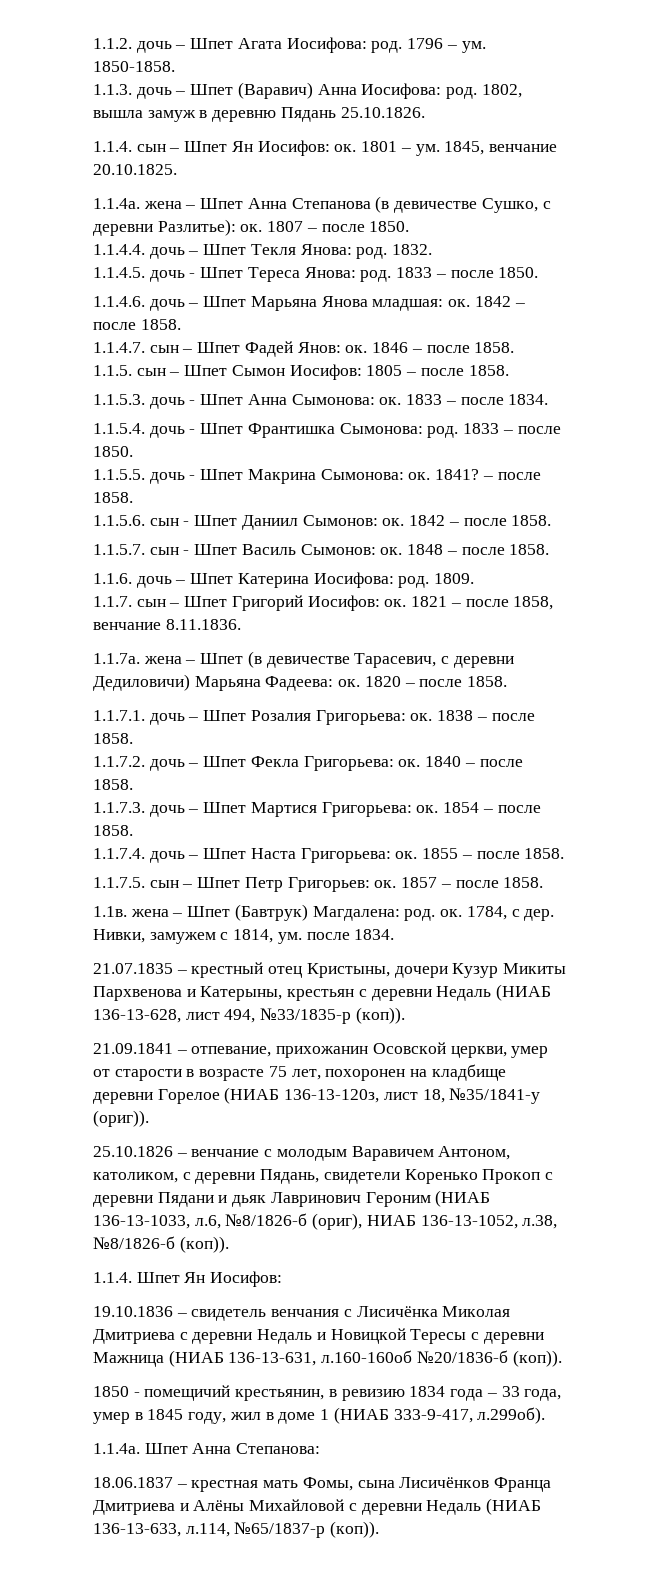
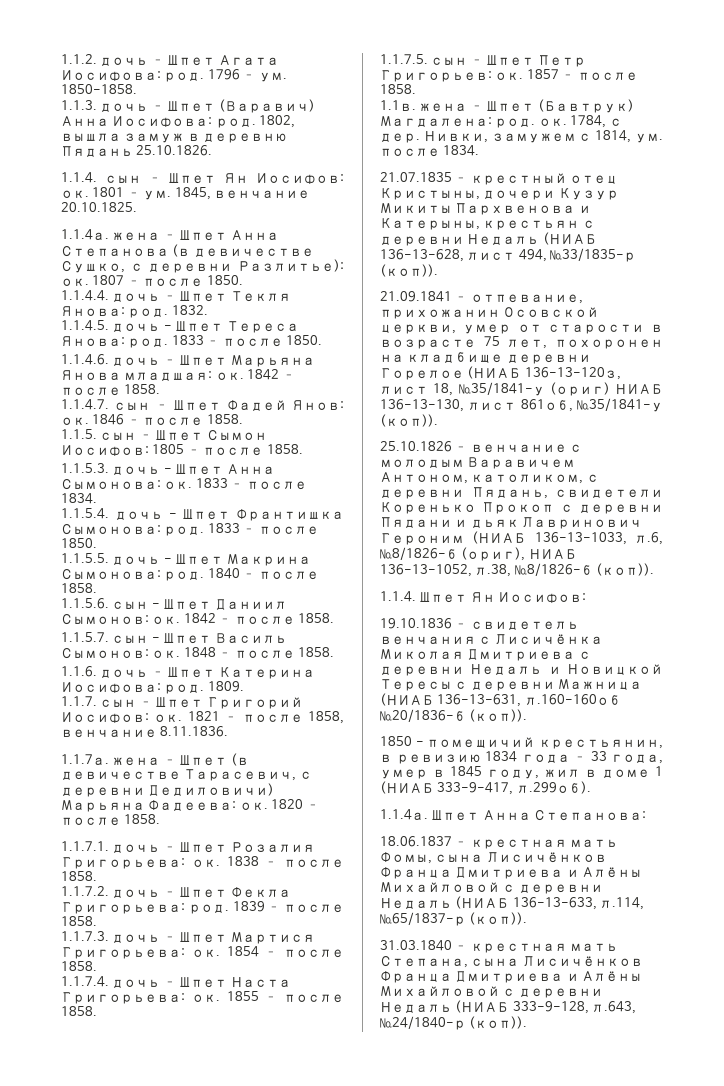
- 1.1.5.5. дочь - Шпет Макрина Сымонова: ок. 1841? – после 1858.
+ 1.1.5.5. дочь - Шпет Макрина Сымонова: род. 1840 – после 1858.
- 1.1.7.2. дочь – Шпет Фекла Григорьева: ок. 1840 – после 1858.
+ 1.1.7.2. дочь – Шпет Фекла Григорьева: род. 1839 – после 1858.
- 21.09.1841 – отпевание, прихожанин Осовской церкви, умер от старости в возрасте 75 лет, похоронен на кладбище деревни Горелое (НИАБ 136-13-120з, лист 18, №35/1841-у (ориг)).
+ 21.09.1841 – отпевание, прихожанин Осовской церкви, умер от старости в возрасте 75 лет, похоронен на кладбище деревни Горелое (НИАБ 136-13-120з, лист 18, №35/1841-у (ориг) НИАБ 136-13-130, лист 861об, №35/1841-у (коп)).
+ 31.03.1840 – крестная мать Степана, сына Лисичёнков Франца Дмитриева и Алёны Михайловой с деревни Недаль (НИАБ 333-9-128, л.643, №24/1840-р (коп)).

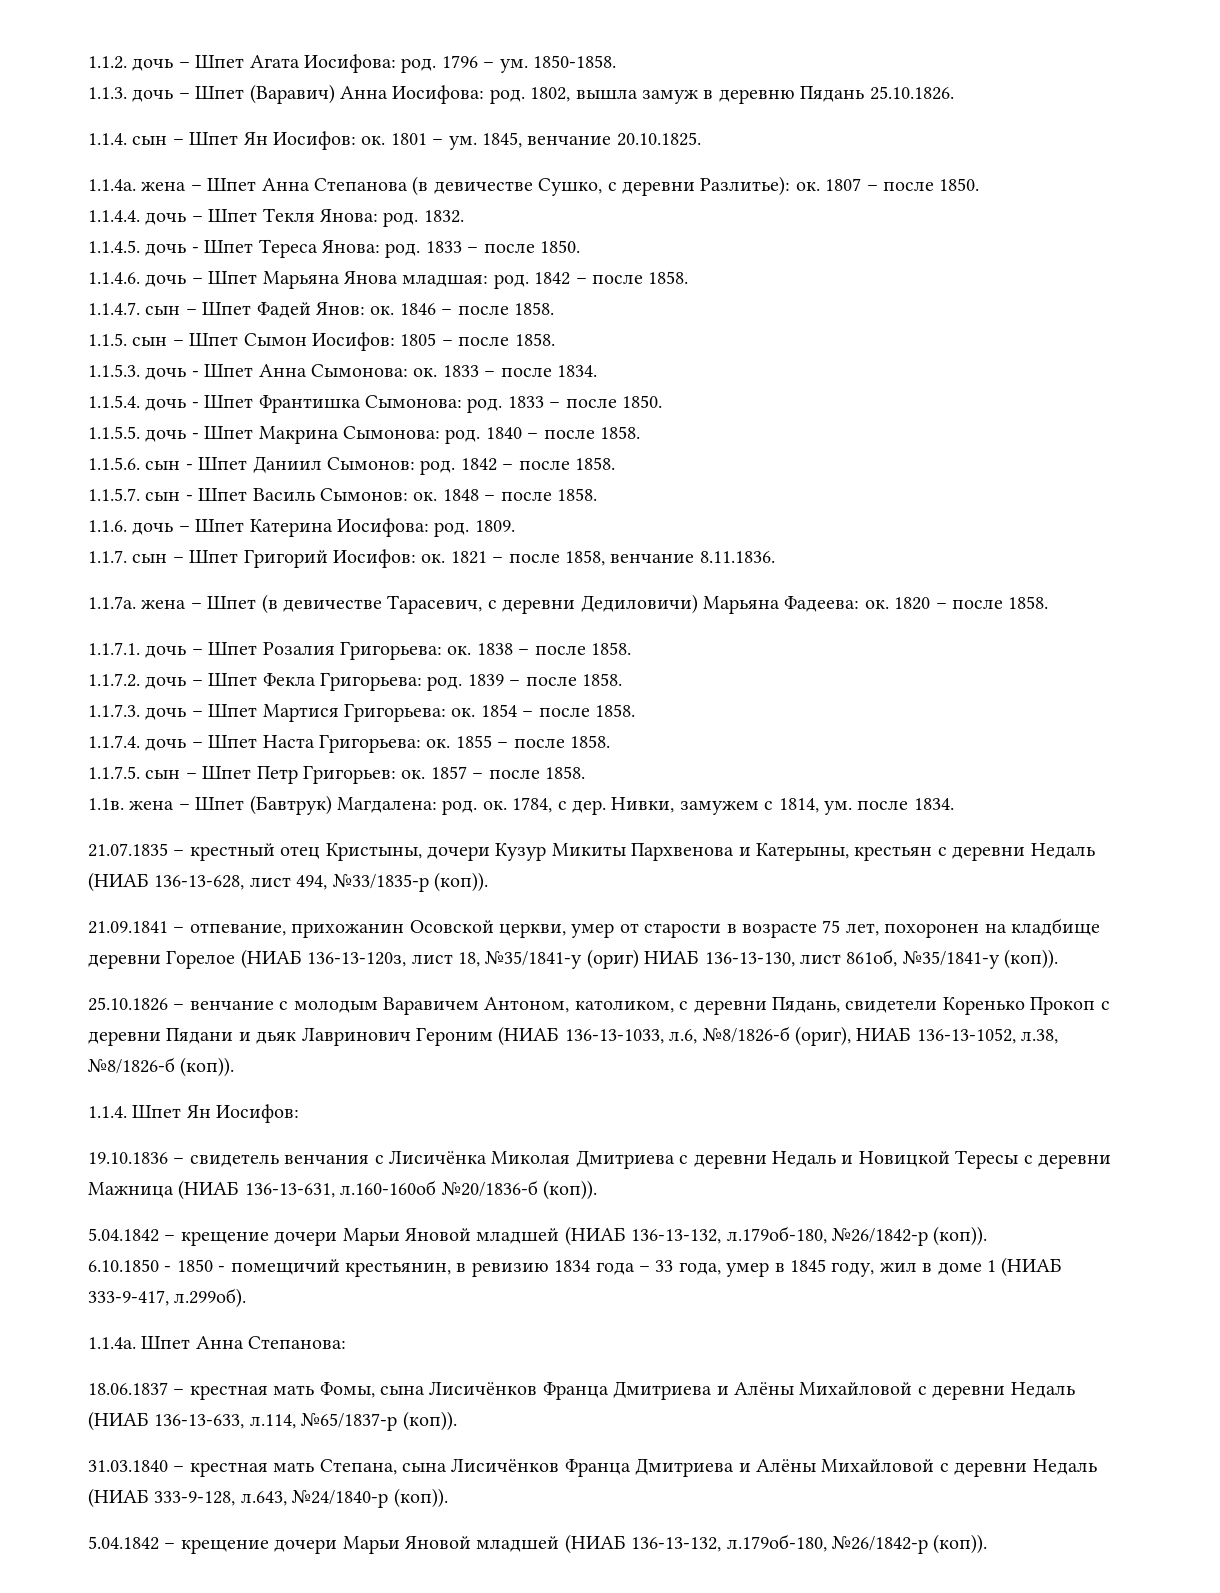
- 1.1.4.6. дочь – Шпет Марьяна Янова младшая: ок.
+ 1.1.4.6. дочь – Шпет Марьяна Янова младшая: род.
- 1.1.5.6. сын - Шпет Даниил Сымонов: ок.
+ 1.1.5.6. сын - Шпет Даниил Сымонов: род.
  19.10.1836 – свидетель венчания с Лисичёнка Миколая Дмитриева с деревни Недаль и Новицкой Тересы с деревни Мажница (НИАБ 136-13-631, л.160-160об №20/1836-б (коп)).
- 1850 - помещичий крестьянин, в ревизию 1834 года – 33 года, умер в 1845 году, жил в доме 1 (НИАБ 333-9-417, л.299об).
+ 5.04.1842 – крещение дочери Марьи Яновой младшей (НИАБ 136-13-132, л.179об-180, №26/1842-р (коп)).
+ 6.10.1850 - 1850 - помещичий крестьянин, в ревизию 1834 года – 33 года, умер в 1845 году, жил в доме 1 (НИАБ 333-9-417, л.299об).
  31.03.1840 – крестная мать Степана, сына Лисичёнков Франца Дмитриева и Алёны Михайловой с деревни Недаль (НИАБ 333-9-128, л.643, №24/1840-р (коп)).
+ 5.04.1842 – крещение дочери Марьи Яновой младшей (НИАБ 136-13-132, л.179об-180, №26/1842-р (коп)).

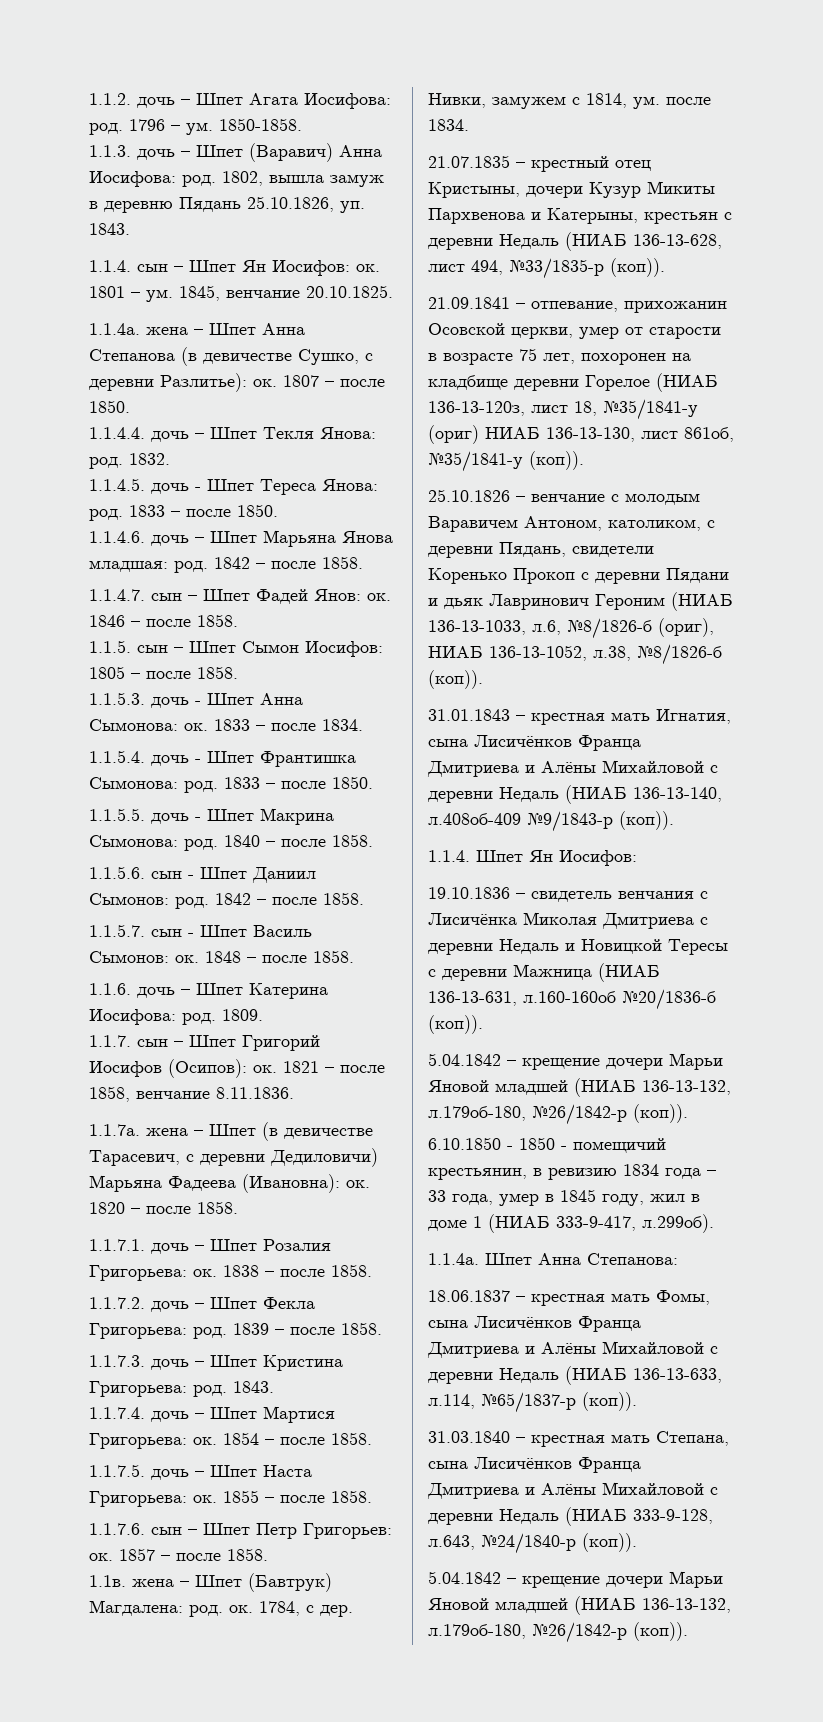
- 1802, вышла замуж в деревню Пядань 25.10.1826.
+ 1802, вышла замуж в деревню Пядань 25.10.1826, уп. 1843.
- 1.1.7. сын – Шпет Григорий Иосифов: ок.
+ 1.1.7. сын – Шпет Григорий Иосифов (Осипов): ок.
- 1.1.7а. жена – Шпет (в девичестве Тарасевич, с деревни Дедиловичи) Марьяна Фадеева: ок.
+ 1.1.7а. жена – Шпет (в девичестве Тарасевич, с деревни Дедиловичи) Марьяна Фадеева (Ивановна): ок.
- 1.1.7.3. дочь – Шпет Мартися Григорьева: ок.
+ 1.1.7.3. дочь – Шпет Кристина Григорьева: род. 1843.
+ 1.1.7.4. дочь – Шпет Мартися Григорьева: ок.
- 1.1.7.4. дочь – Шпет Наста Григорьева: ок.
+ 1.1.7.5. дочь – Шпет Наста Григорьева: ок.
- 1.1.7.5. сын – Шпет Петр Григорьев: ок.
+ 1.1.7.6. сын – Шпет Петр Григорьев: ок.
+ 31.01.1843 – крестная мать Игнатия, сына Лисичёнков Франца Дмитриева и Алёны Михайловой с деревни Недаль (НИАБ 136-13-140, л.408об-409 №9/1843-р (коп)).

